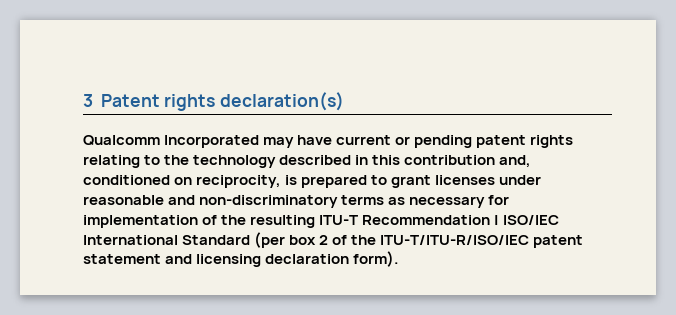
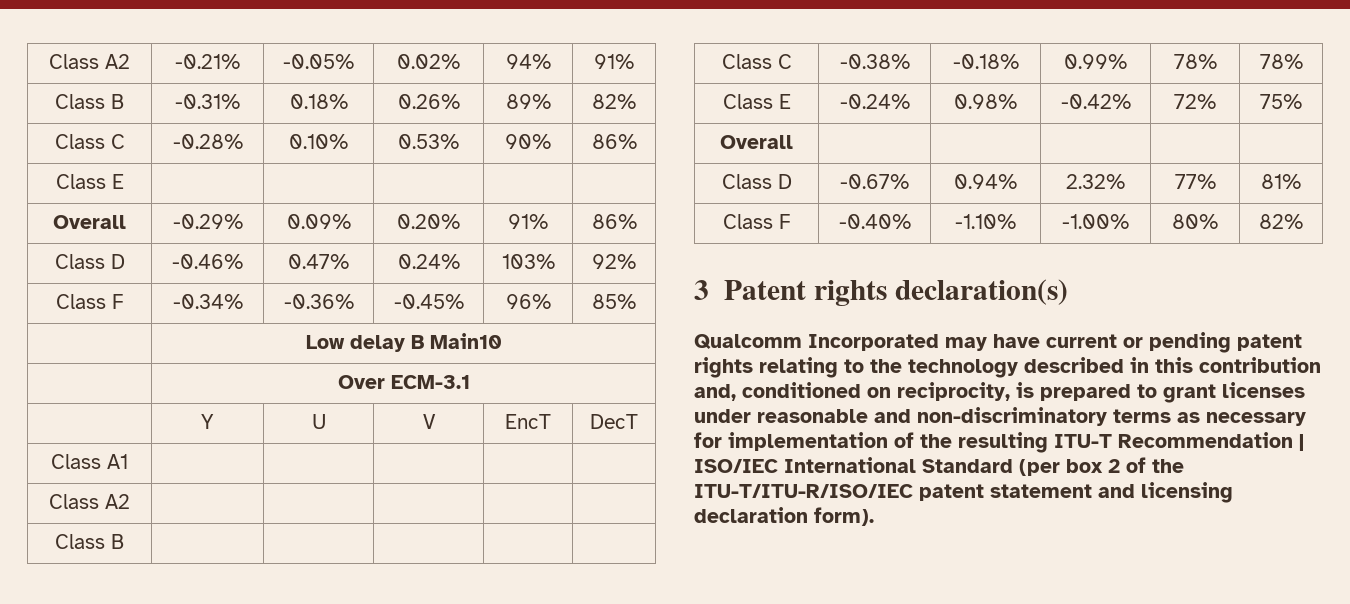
+ Class A2 | -0.21% | -0.05% | 0.02% | 94% | 91%
+ Class B | -0.31% | 0.18% | 0.26% | 89% | 82%
+ Class C | -0.28% | 0.10% | 0.53% | 90% | 86%
+ Class E | | | | |
+ Overall | -0.29% | 0.09% | 0.20% | 91% | 86%
+ Class D | -0.46% | 0.47% | 0.24% | 103% | 92%
+ Class F | -0.34% | -0.36% | -0.45% | 96% | 85%
+ | Low delay B Main10
+ | Over ECM-3.1
+ | Y | U | V | EncT | DecT
+ Class A1 | | | | |
+ Class A2 | | | | |
+ Class B | | | | |
+ Class C | -0.38% | -0.18% | 0.99% | 78% | 78%
+ Class E | -0.24% | 0.98% | -0.42% | 72% | 75%
+ Overall | | | | |
+ Class D | -0.67% | 0.94% | 2.32% | 77% | 81%
+ Class F | -0.40% | -1.10% | -1.00% | 80% | 82%

